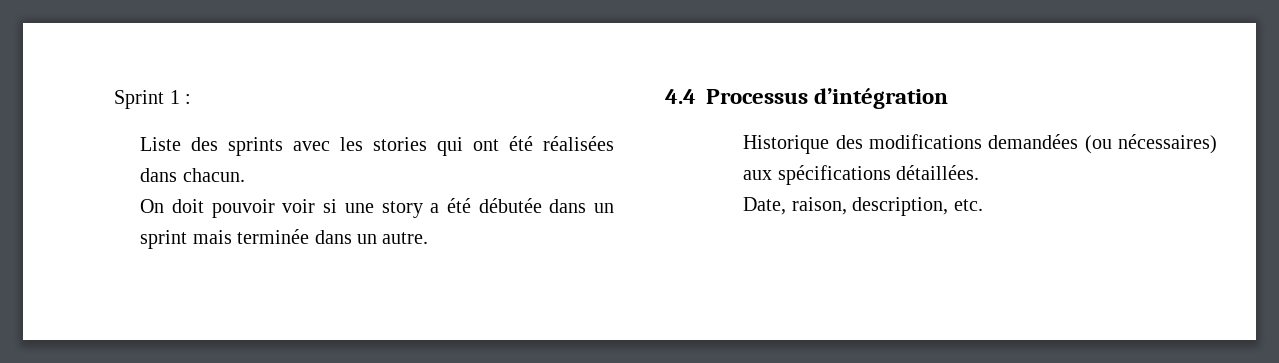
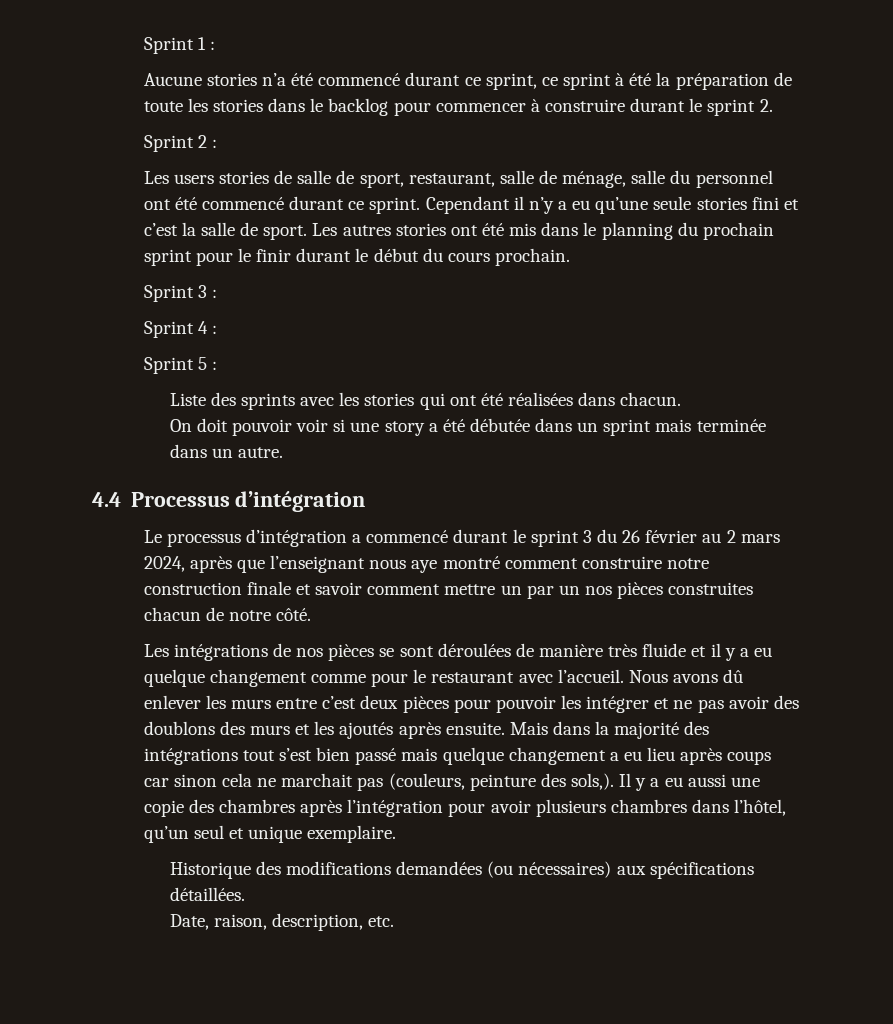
+ Aucune stories n’a été commencé durant ce sprint, ce sprint à été la préparation de toute les stories dans le backlog pour commencer à construire durant le sprint 2.
+ Sprint 2 :
+ Les users stories de salle de sport, restaurant, salle de ménage, salle du personnel ont été commencé durant ce sprint. Cependant il n’y a eu qu’une seule stories fini et c’est la salle de sport. Les autres stories ont été mis dans le planning du prochain sprint pour le finir durant le début du cours prochain.
+ Sprint 3 :
+ Sprint 4 :
+ Sprint 5 :
+ Le processus d’intégration a commencé durant le sprint 3 du 26 février au 2 mars 2024, après que l’enseignant nous aye montré comment construire notre construction finale et savoir comment mettre un par un nos pièces construites chacun de notre côté.
+ Les intégrations de nos pièces se sont déroulées de manière très fluide et il y a eu quelque changement comme pour le restaurant avec l’accueil. Nous avons dû enlever les murs entre c’est deux pièces pour pouvoir les intégrer et ne pas avoir des doublons des murs et les ajoutés après ensuite. Mais dans la majorité des intégrations tout s’est bien passé mais quelque changement a eu lieu après coups car sinon cela ne marchait pas (couleurs, peinture des sols,). Il y a eu aussi une copie des chambres après l’intégration pour avoir plusieurs chambres dans l’hôtel, qu’un seul et unique exemplaire.

